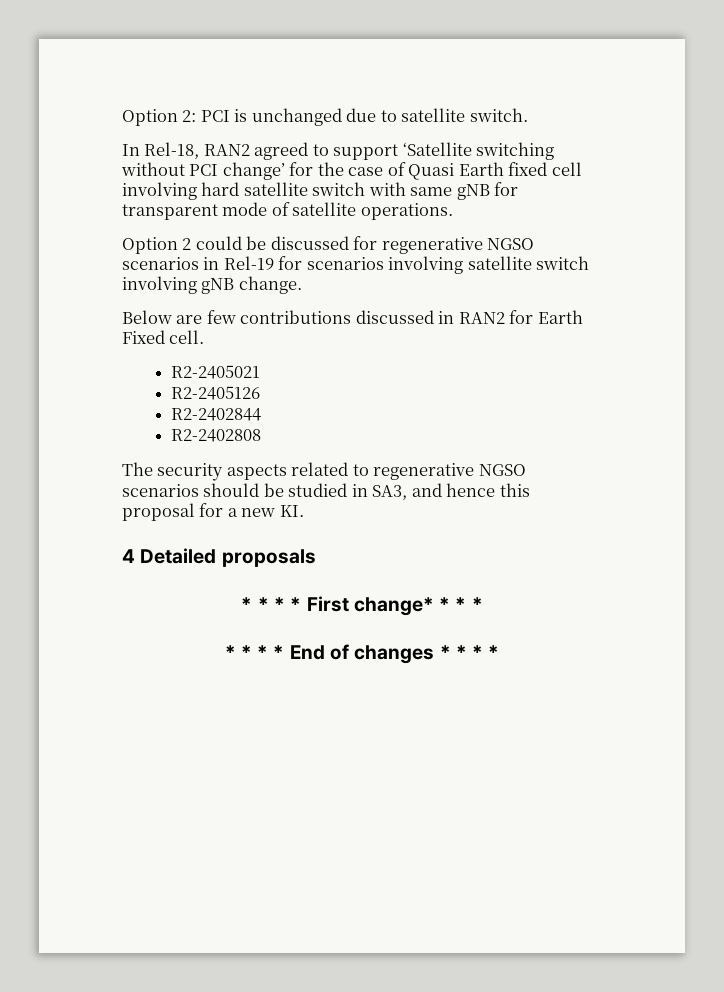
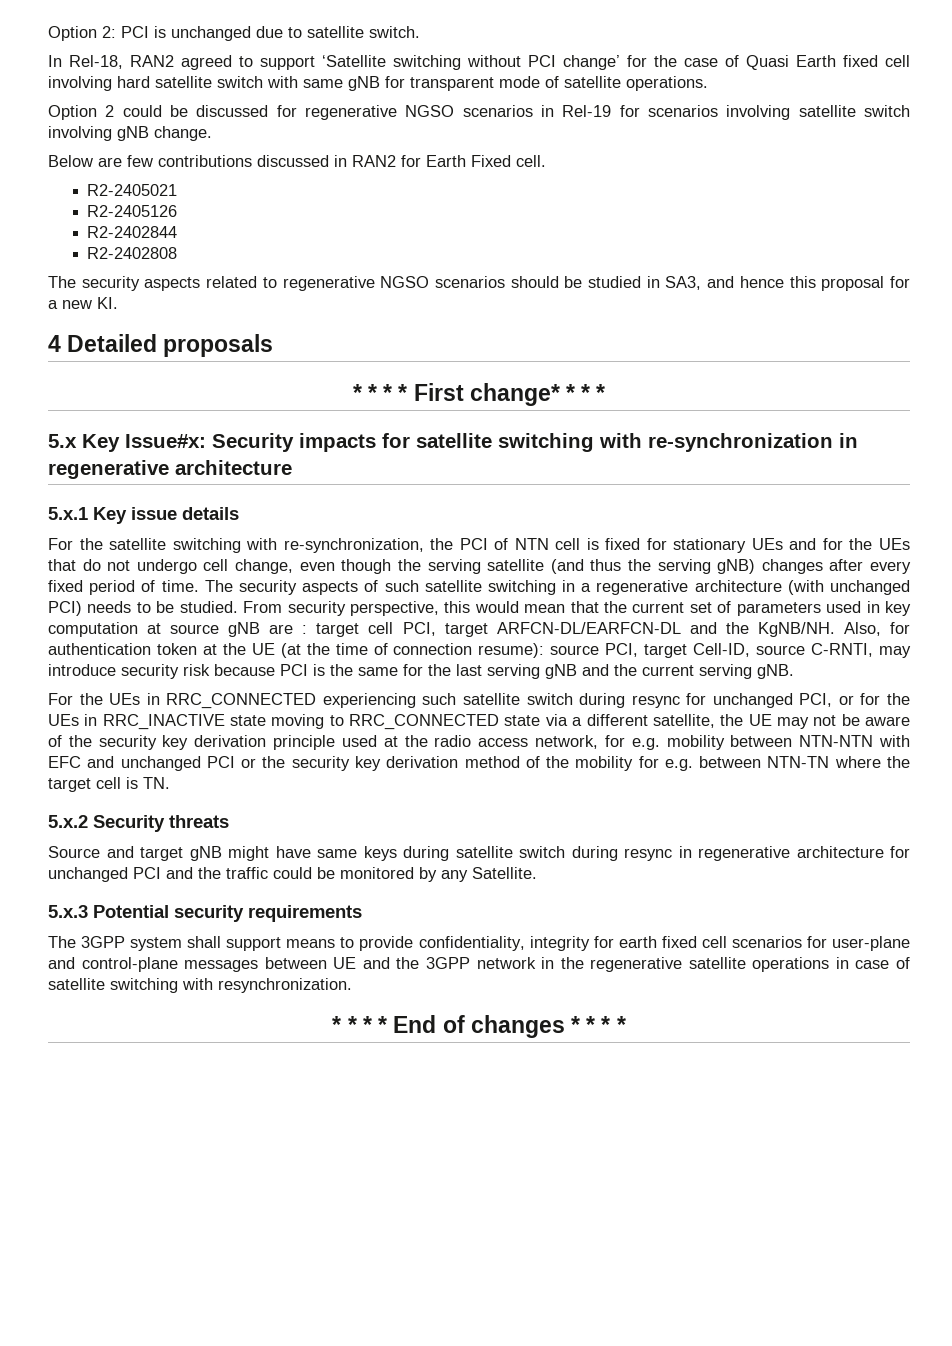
+ 5.x Key Issue#x: Security impacts for satellite switching with re-synchronization in regenerative architecture
+ 5.x.1 Key issue details
+ For the satellite switching with re-synchronization, the PCI of NTN cell is fixed for stationary UEs and for the UEs that do not undergo cell change, even though the serving satellite (and thus the serving gNB) changes after every fixed period of time. The security aspects of such satellite switching in a regenerative architecture (with unchanged PCI) needs to be studied. From security perspective, this would mean that the current set of parameters used in key computation at source gNB are : target cell PCI, target ARFCN-DL/EARFCN-DL and the KgNB/NH. Also, for authentication token at the UE (at the time of connection resume): source PCI, target Cell-ID, source C-RNTI, may introduce security risk because PCI is the same for the last serving gNB and the current serving gNB.
+ For the UEs in RRC_CONNECTED experiencing such satellite switch during resync for unchanged PCI, or for the UEs in RRC_INACTIVE state moving to RRC_CONNECTED state via a different satellite, the UE may not be aware of the security key derivation principle used at the radio access network, for e.g. mobility between NTN-NTN with EFC and unchanged PCI or the security key derivation method of the mobility for e.g. between NTN-TN where the target cell is TN.
+ 5.x.2 Security threats
+ Source and target gNB might have same keys during satellite switch during resync in regenerative architecture for unchanged PCI and the traffic could be monitored by any Satellite.
+ 5.x.3 Potential security requirements
+ The 3GPP system shall support means to provide confidentiality, integrity for earth fixed cell scenarios for user-plane and control-plane messages between UE and the 3GPP network in the regenerative satellite operations in case of satellite switching with resynchronization.

